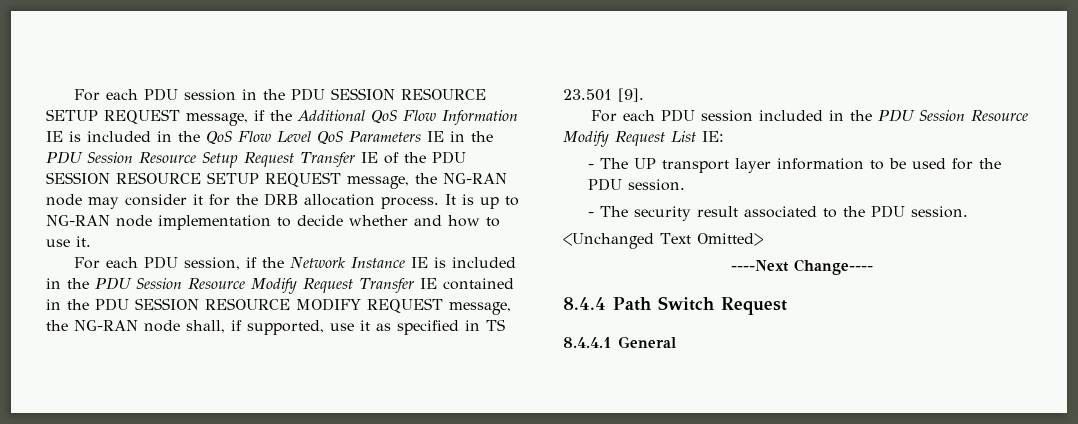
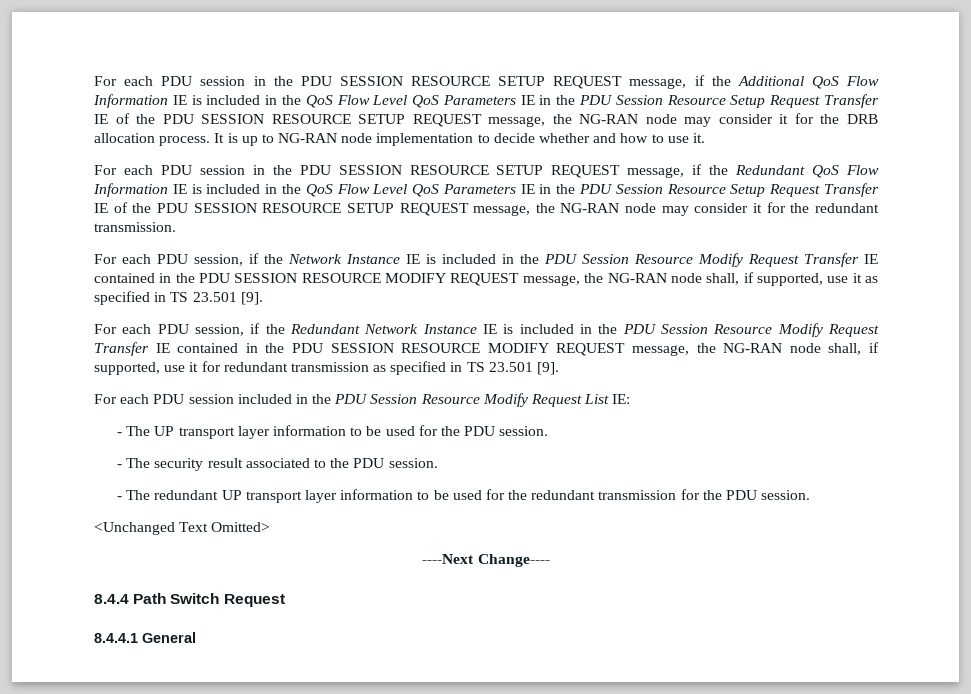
+ For each PDU session in the PDU SESSION RESOURCE SETUP REQUEST message, if the Redundant QoS Flow Information IE is included in the QoS Flow Level QoS Parameters IE in the PDU Session Resource Setup Request Transfer IE of the PDU SESSION RESOURCE SETUP REQUEST message, the NG-RAN node may consider it for the redundant transmission.
+ For each PDU session, if the Redundant Network Instance IE is included in the PDU Session Resource Modify Request Transfer IE contained in the PDU SESSION RESOURCE MODIFY REQUEST message, the NG-RAN node shall, if supported, use it for redundant transmission as specified in TS 23.501 [9].
+ - The redundant UP transport layer information to be used for the redundant transmission for the PDU session.

